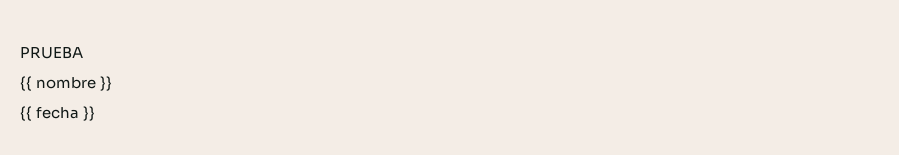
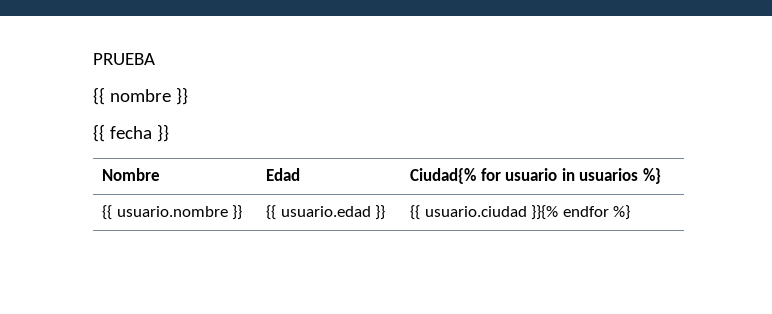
+ Nombre | Edad | Ciudad{% for usuario in usuarios %}
+ {{ usuario.nombre }} | {{ usuario.edad }} | {{ usuario.ciudad }}{% endfor %}

